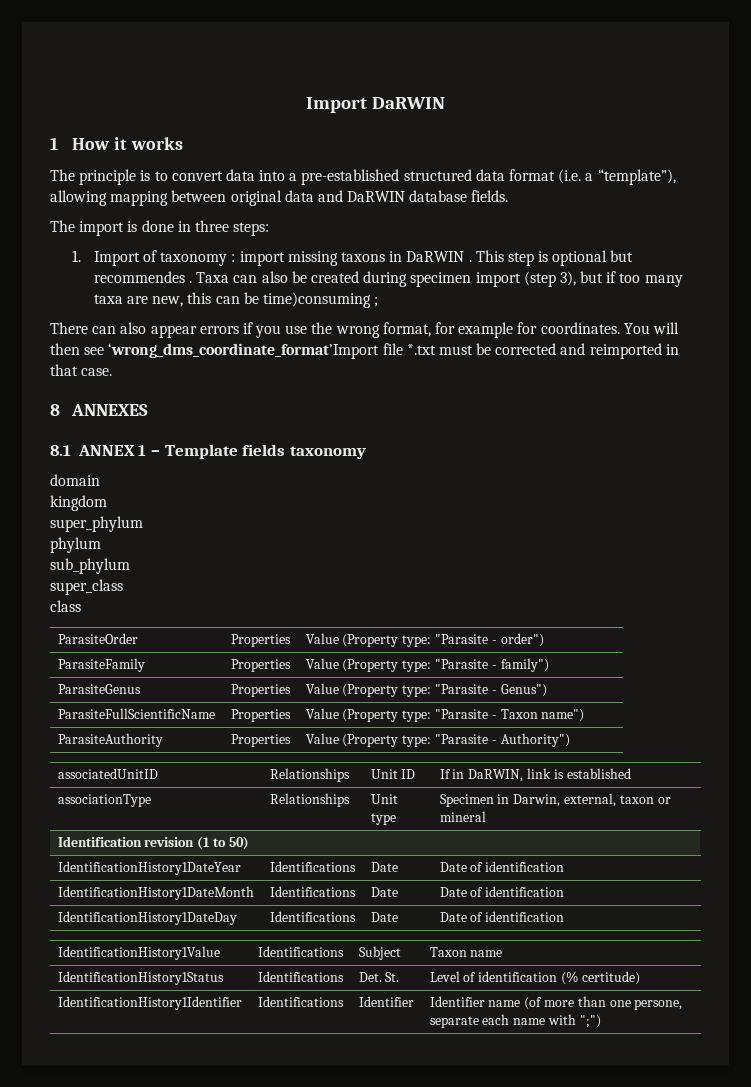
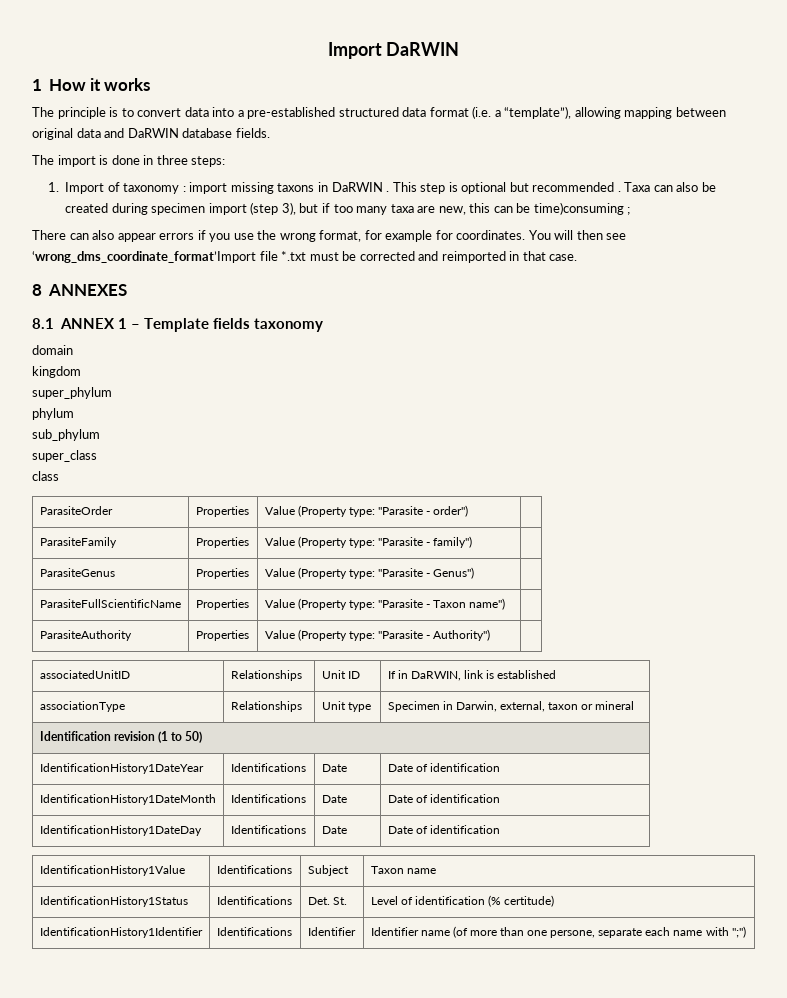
- This step is optional but recommendes .
+ This step is optional but recommended .

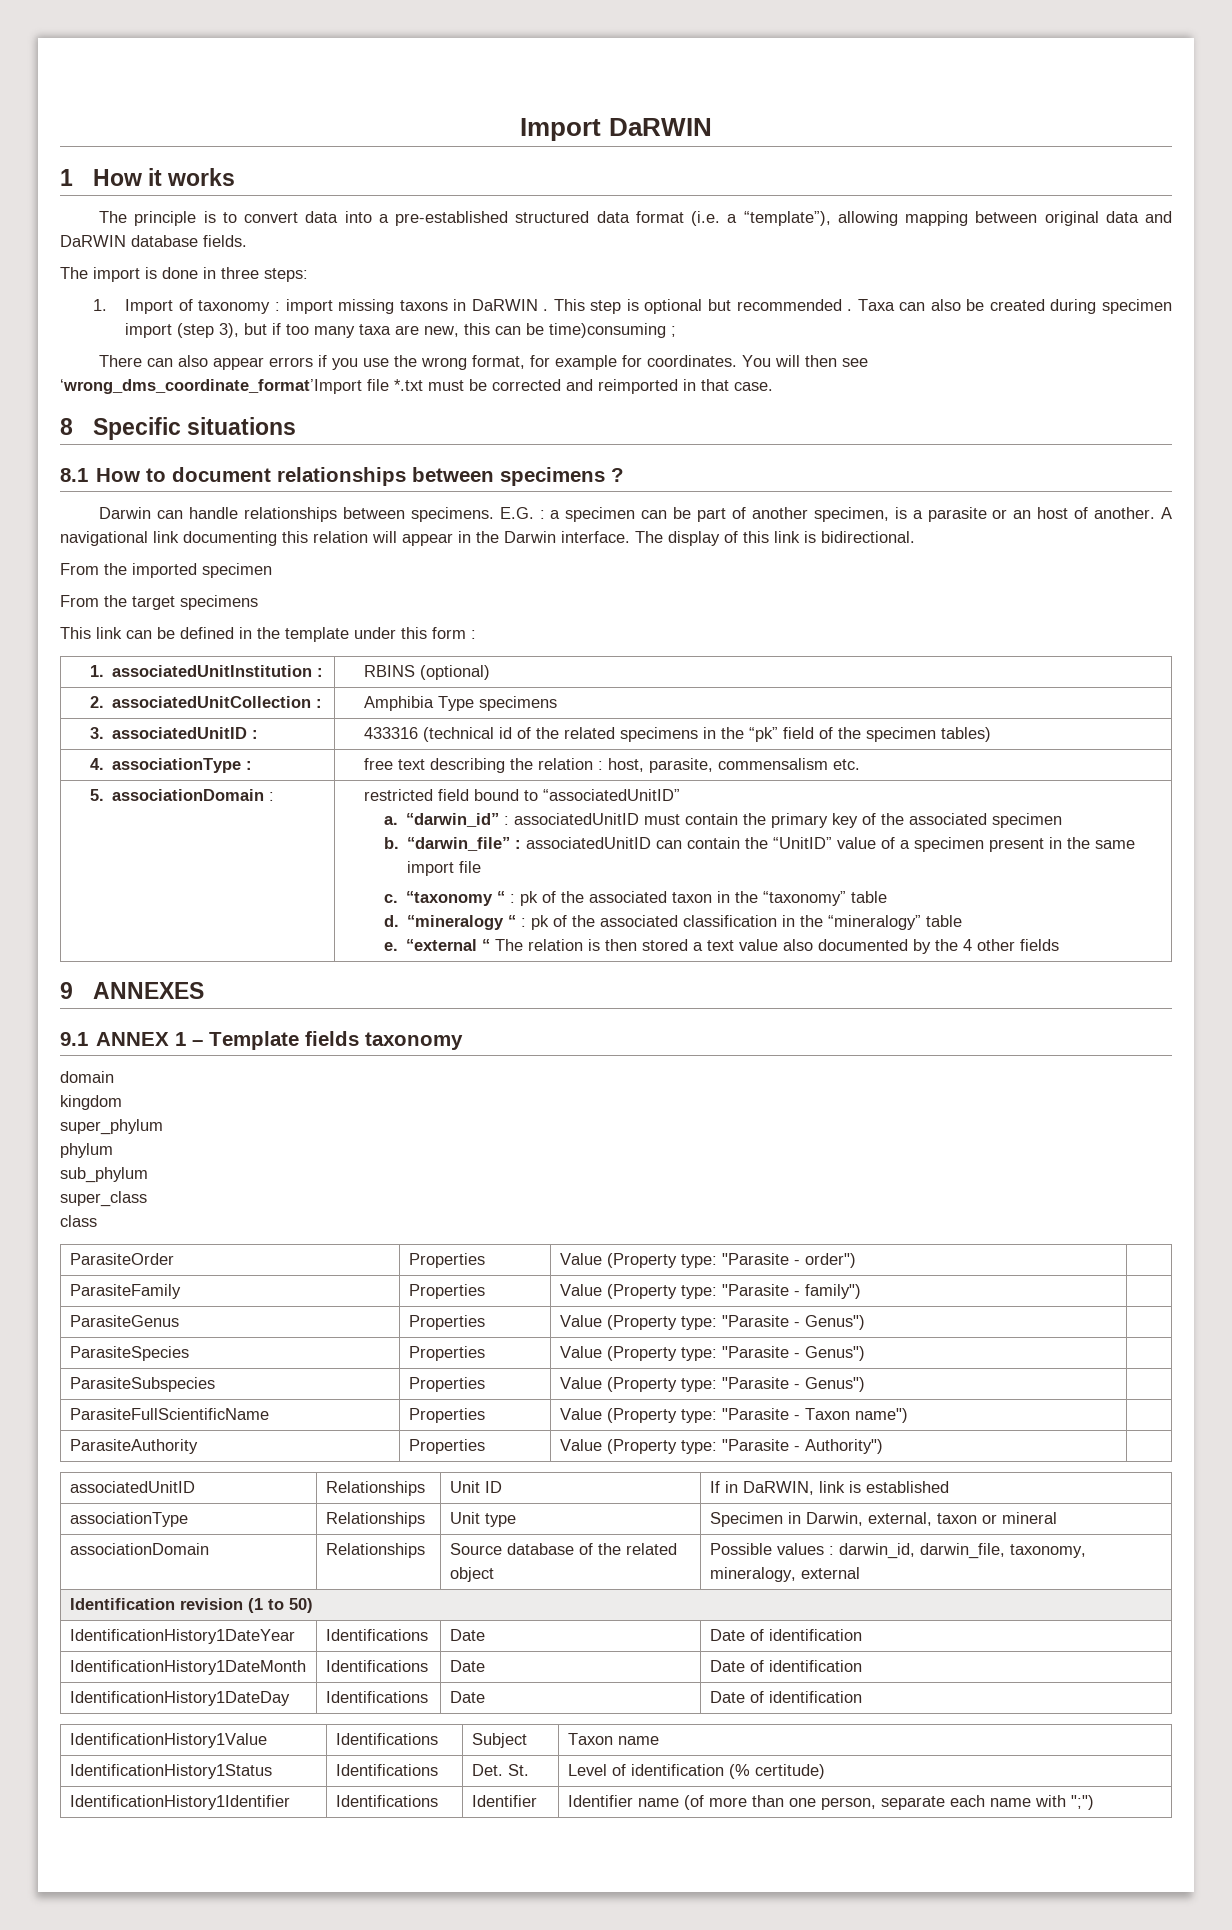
- 8 ANNEXES
+ 8 Specific situations
+ 8.1 How to document relationships between specimens ?
+ Darwin can handle relationships between specimens. E.G. : a specimen can be part of another specimen, is a parasite or an host of another. A navigational link documenting this relation will appear in the Darwin interface. The display of this link is bidirectional.
+ From the imported specimen
+ From the target specimens
+ This link can be defined in the template under this form :
+ 1. associatedUnitInstitution : | RBINS (optional)
+ 2. associatedUnitCollection : | Amphibia Type specimens
+ 3. associatedUnitID : | 433316 (technical id of the related specimens in the “pk” field of the specimen tables)
+ 4. associationType : | free text describing the relation : host, parasite, commensalism etc.
+ 5. associationDomain : | restricted field bound to “associatedUnitID”
+ a. “darwin_id” : associatedUnitID must contain the primary key of the associated specimen
+ b. “darwin_file” : associatedUnitID can contain the “UnitID” value of a specimen present in the same import file
+ c. “taxonomy “ : pk of the associated taxon in the “taxonomy” table
+ d. “mineralogy “ : pk of the associated classification in the “mineralogy” table
+ e. “external “ The relation is then stored a text value also documented by the 4 other fields
+ 9 ANNEXES
- 8.1 ANNEX 1 – Template fields taxonomy
+ 9.1 ANNEX 1 – Template fields taxonomy
+ ParasiteSpecies | Properties | Value (Property type: "Parasite - Genus") |
+ ParasiteSubspecies | Properties | Value (Property type: "Parasite - Genus") |
+ associationDomain | Relationships | Source database of the related object | Possible values : darwin_id, darwin_file, taxonomy, mineralogy, external
- IdentificationHistory1Identifier | Identifications | Identifier | Identifier name (of more than one persone, separate each name with ";")
+ IdentificationHistory1Identifier | Identifications | Identifier | Identifier name (of more than one person, separate each name with ";")

